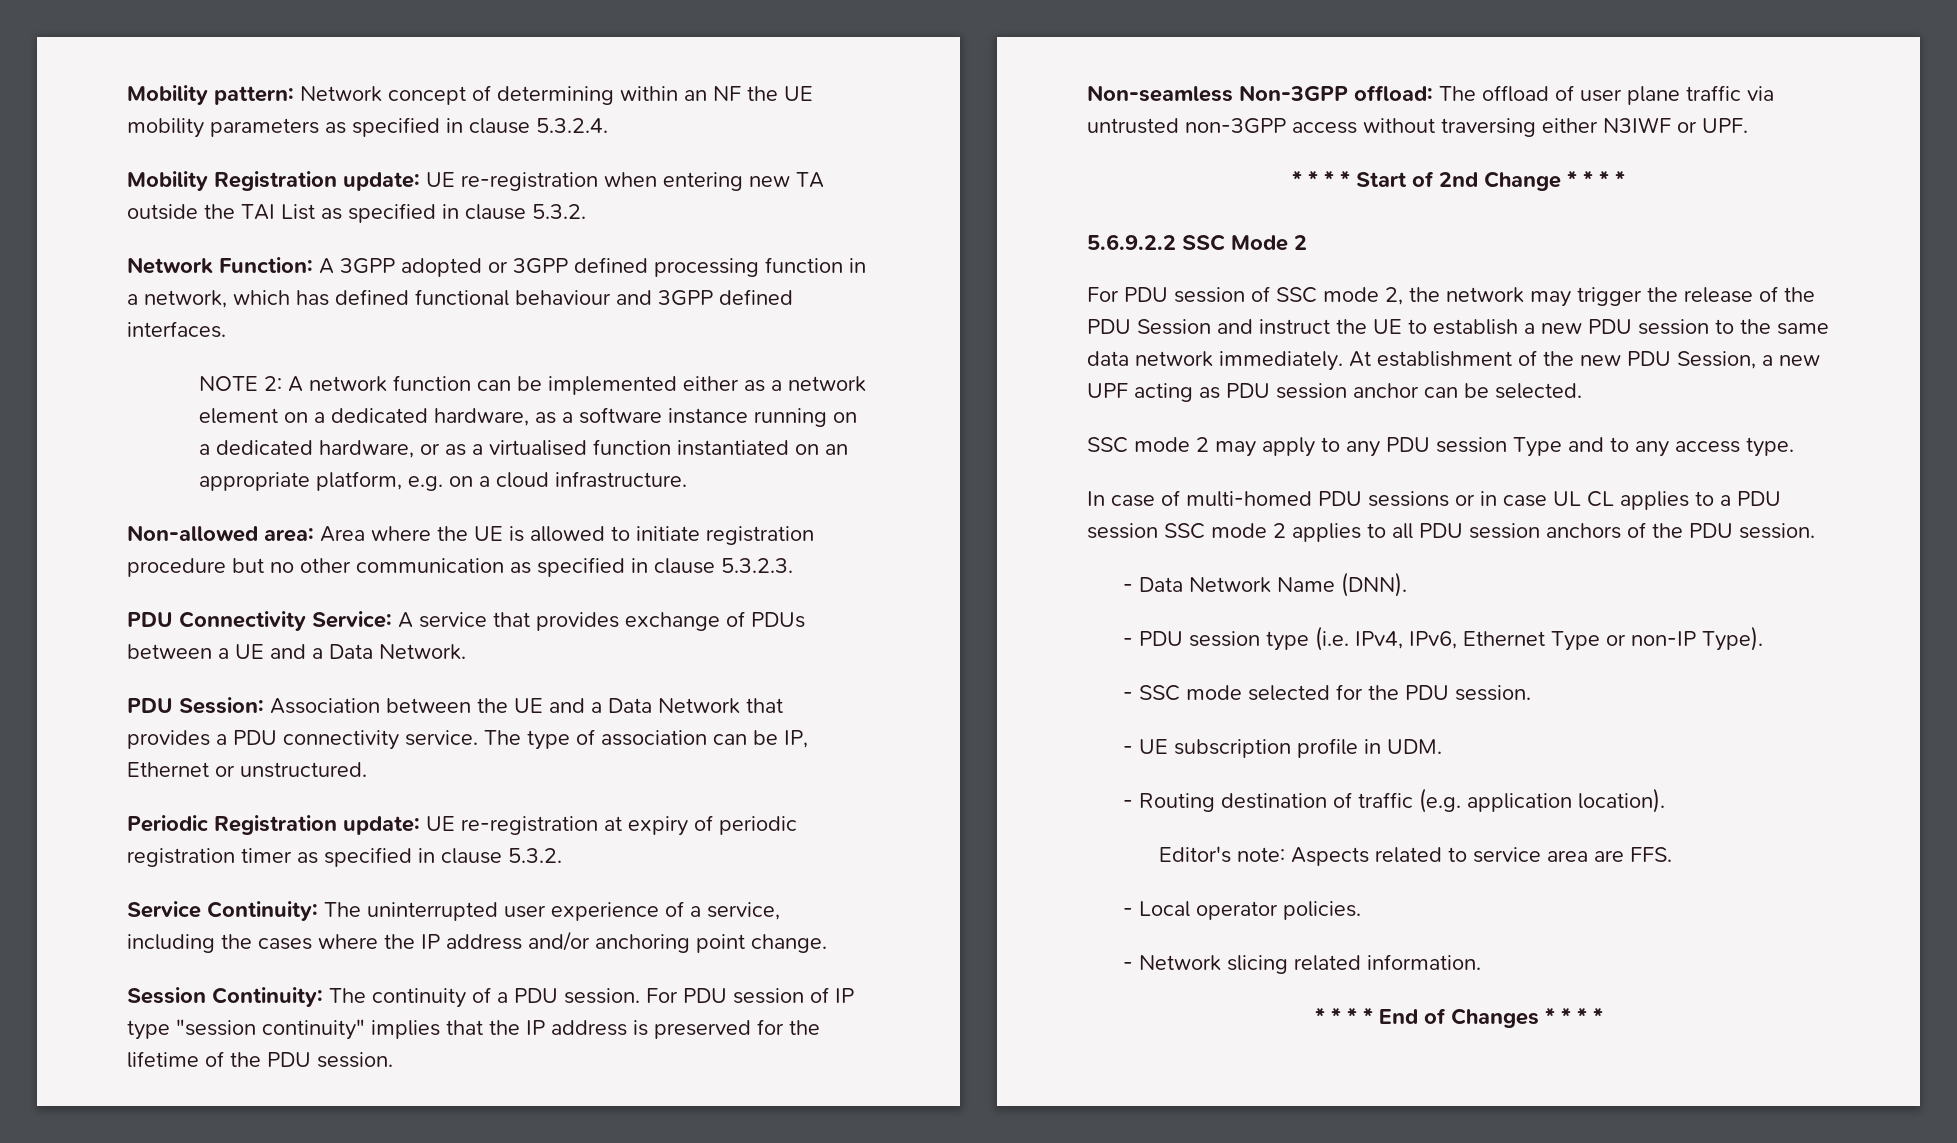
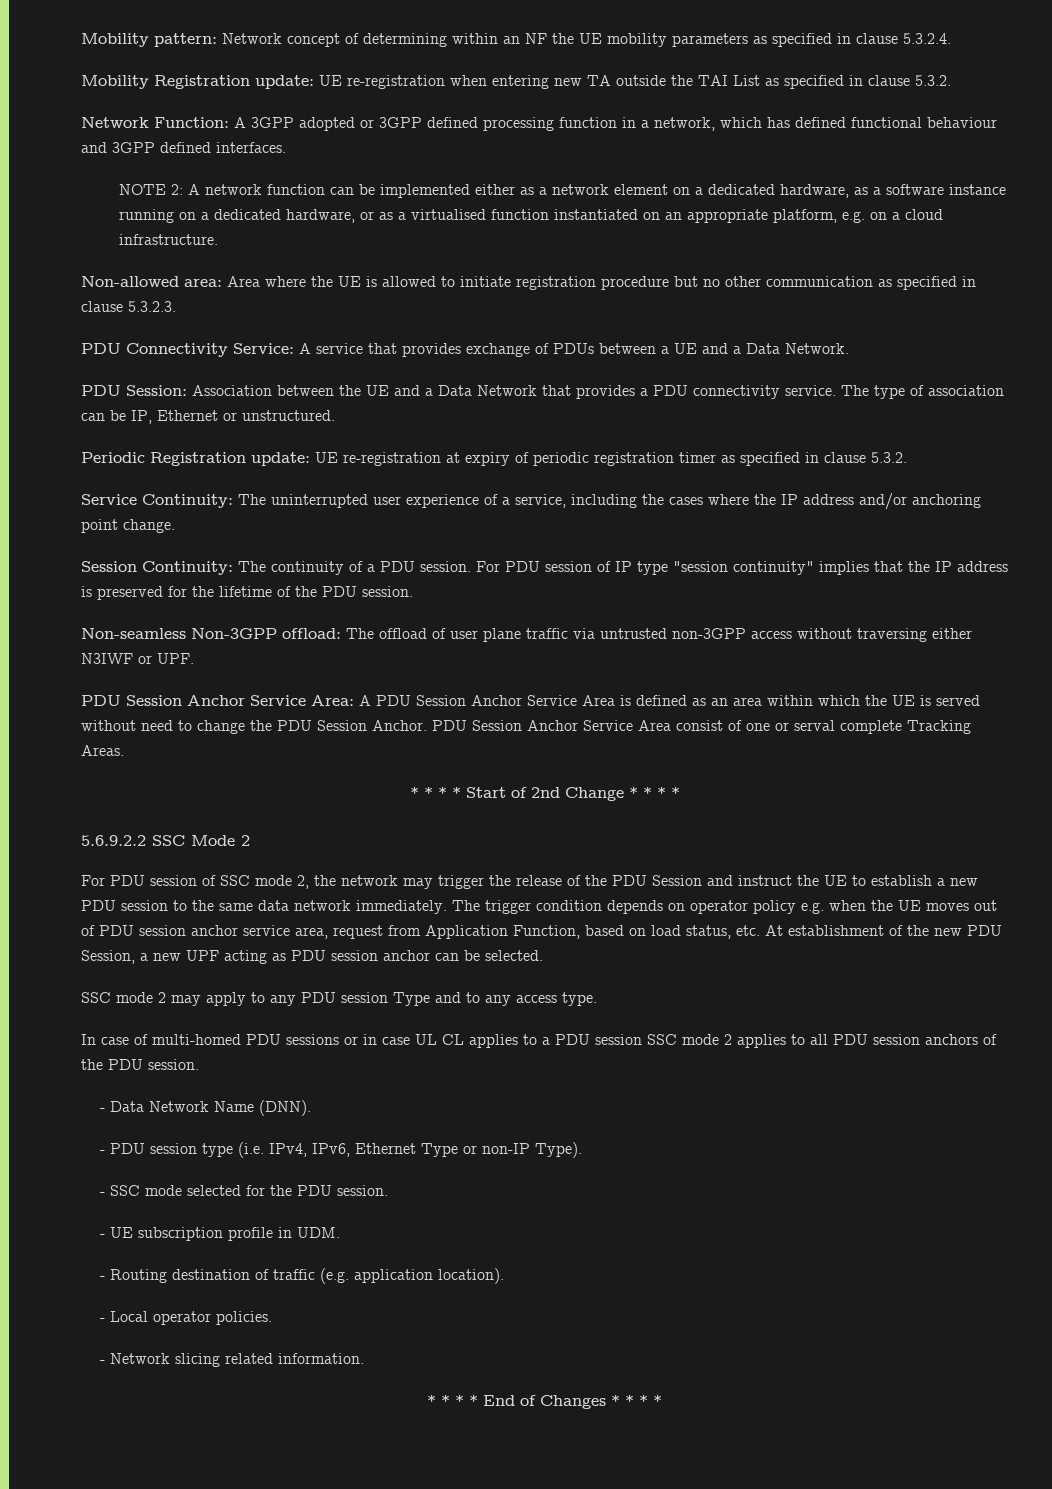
+ PDU Session Anchor Service Area: A PDU Session Anchor Service Area is defined as an area within which the UE is served without need to change the PDU Session Anchor. PDU Session Anchor Service Area consist of one or serval complete Tracking Areas.
- At establishment of the new PDU Session, a new UPF acting as PDU session anchor can be selected.
+ The trigger condition depends on operator policy e.g. when the UE moves out of PDU session anchor service area, request from Application Function, based on load status, etc. At establishment of the new PDU Session, a new UPF acting as PDU session anchor can be selected.
- Editor's note: Aspects related to service area are FFS.

